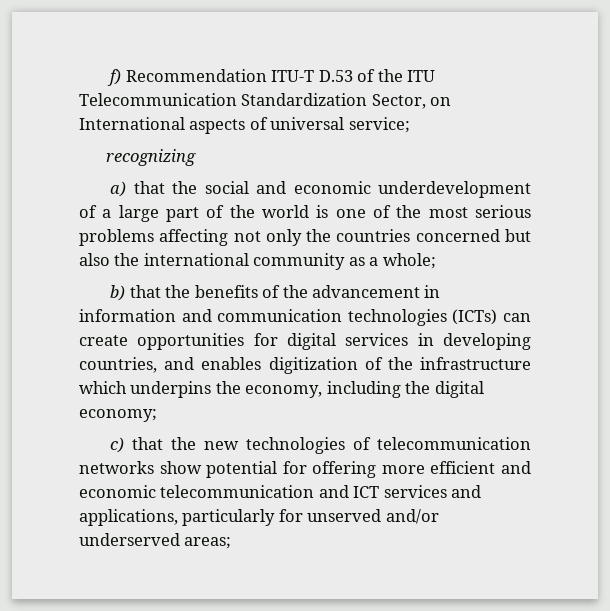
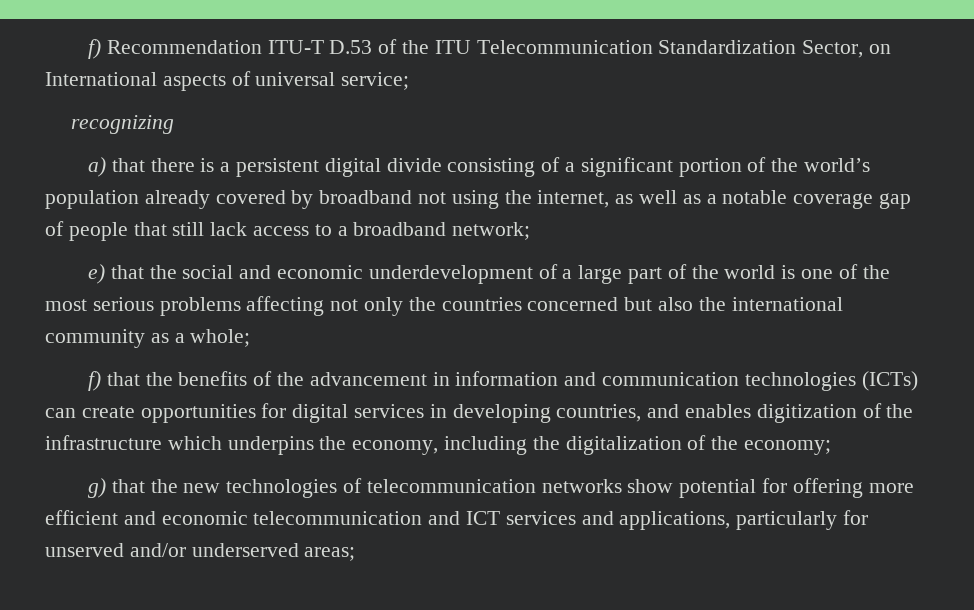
- a) that the social and economic underdevelopment of a large part of the world is one of the most serious problems affecting not only the countries concerned but also the international community as a whole;
+ a) that there is a persistent digital divide consisting of a significant portion of the world’s population already covered by broadband not using the internet, as well as a notable coverage gap of people that still lack access to a broadband network;
+ e) that the social and economic underdevelopment of a large part of the world is one of the most serious problems affecting not only the countries concerned but also the international community as a whole;
- b) that the benefits of the advancement in information and communication technologies (ICTs) can create opportunities for digital services in developing countries, and enables digitization of the infrastructure which underpins the economy, including the digital economy;
+ f) that the benefits of the advancement in information and communication technologies (ICTs) can create opportunities for digital services in developing countries, and enables digitization of the infrastructure which underpins the economy, including the digitalization of the economy;
- c) that the new technologies of telecommunication networks show potential for offering more efficient and economic telecommunication and ICT services and applications, particularly for unserved and/or underserved areas;
+ g) that the new technologies of telecommunication networks show potential for offering more efficient and economic telecommunication and ICT services and applications, particularly for unserved and/or underserved areas;

